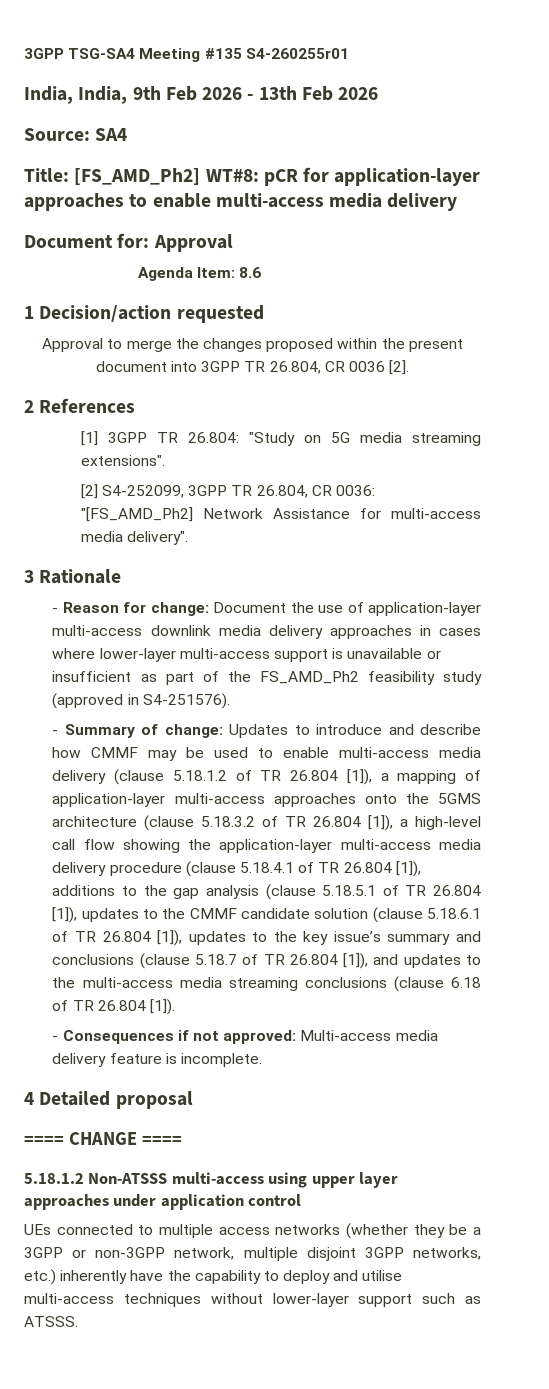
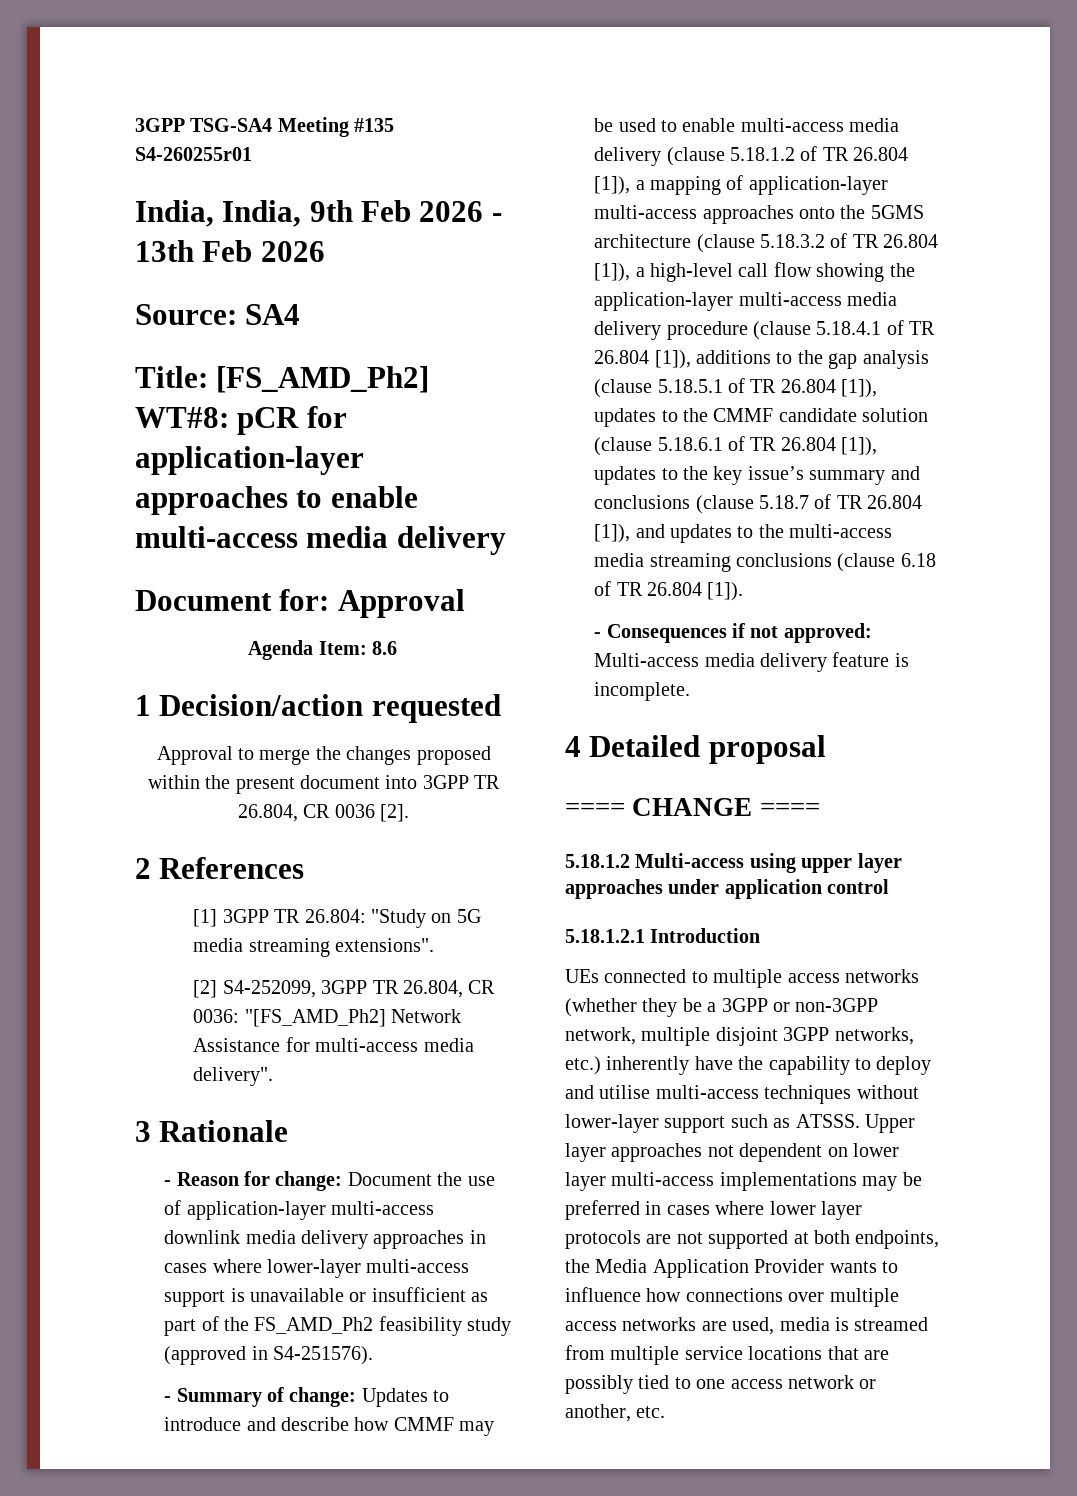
- 5.18.1.2 Non-ATSSS multi-access using upper layer approaches under application control
+ 5.18.1.2 Multi-access using upper layer approaches under application control
+ 5.18.1.2.1 Introduction
+ Upper layer approaches not dependent on lower layer multi-access implementations may be preferred in cases where lower layer protocols are not supported at both endpoints, the Media Application Provider wants to influence how connections over multiple access networks are used, media is streamed from multiple service locations that are possibly tied to one access network or another, etc.

